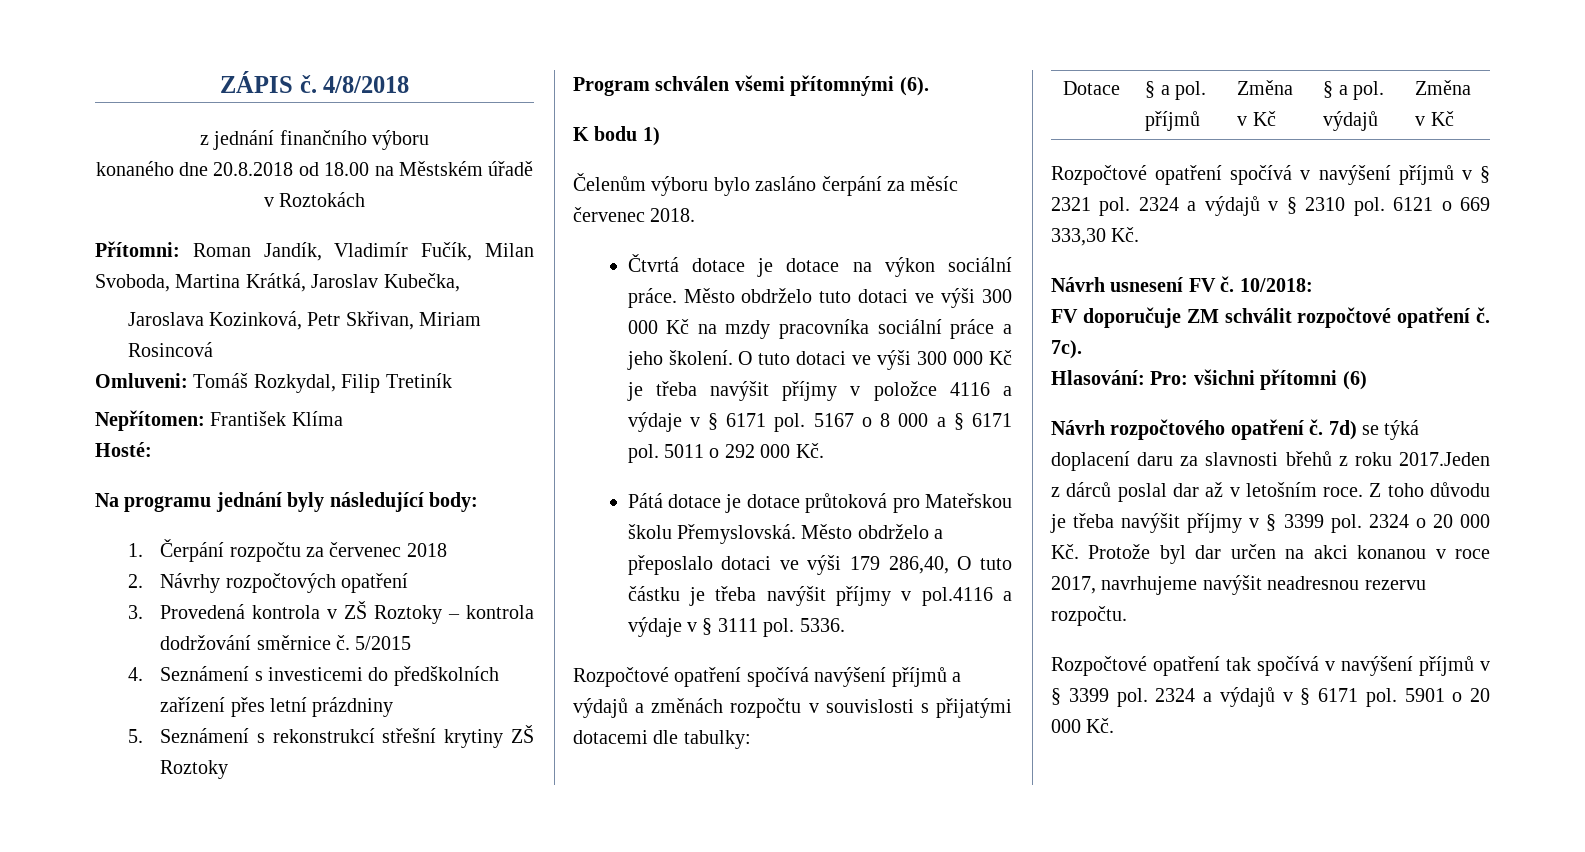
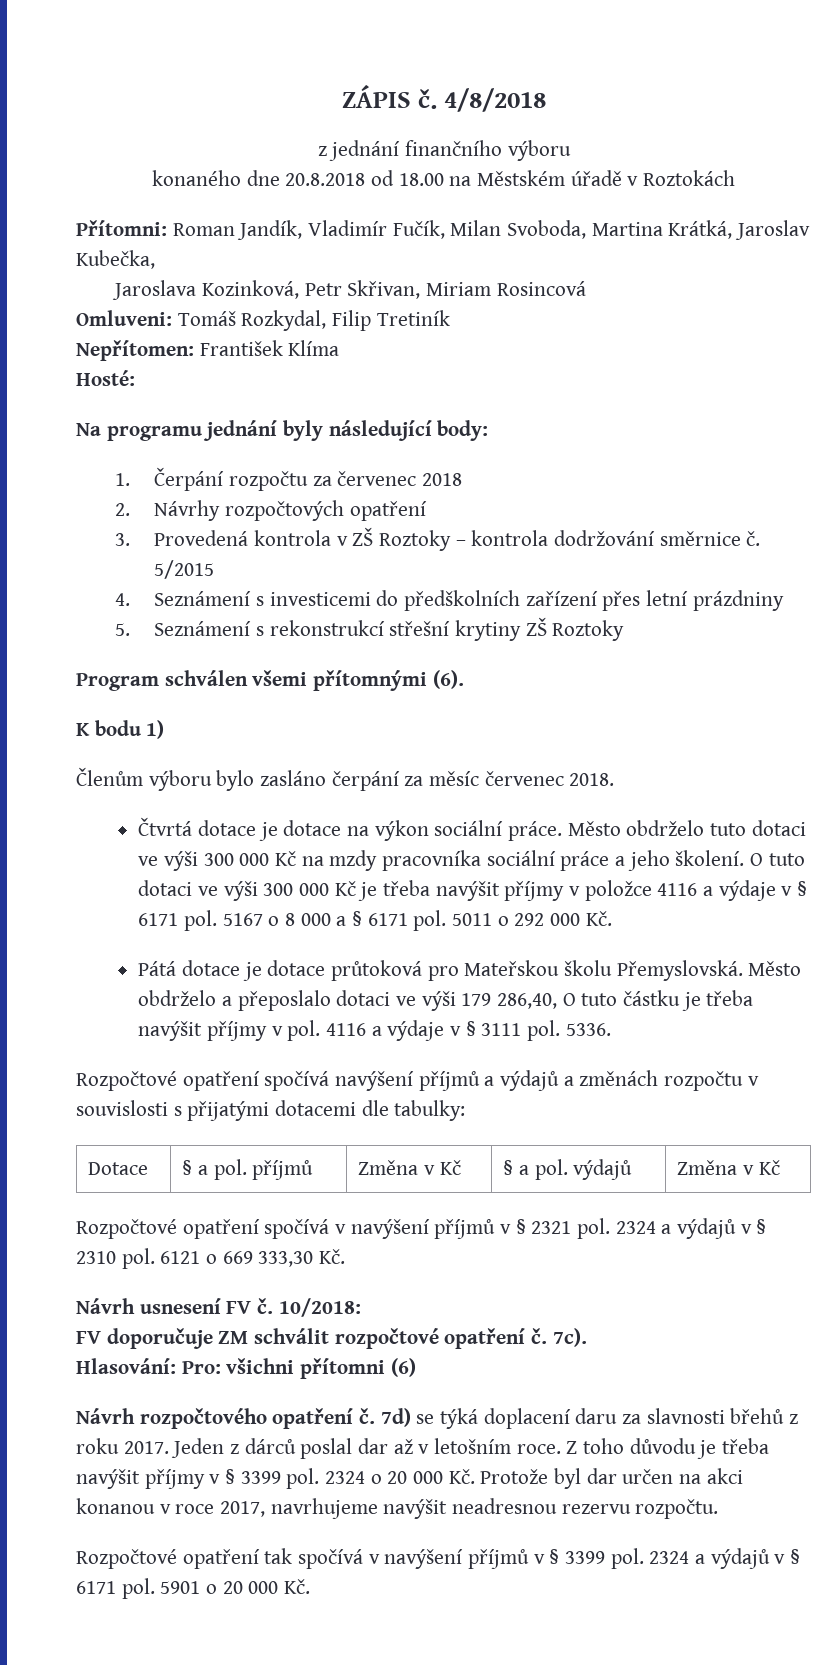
- Čelenům výboru bylo zasláno čerpání za měsíc červenec 2018.
+ Členům výboru bylo zasláno čerpání za měsíc červenec 2018.
- Město obdrželo a přeposlalo dotaci ve výši 179 286,40, O tuto částku je třeba navýšit příjmy v pol.4116 a výdaje v § 3111 pol.
+ Město obdrželo a přeposlalo dotaci ve výši 179 286,40, O tuto částku je třeba navýšit příjmy v pol. 4116 a výdaje v § 3111 pol.
- 7d) se týká doplacení daru za slavnosti břehů z roku 2017.Jeden z dárců poslal dar až v letošním roce.
+ 7d) se týká doplacení daru za slavnosti břehů z roku 2017. Jeden z dárců poslal dar až v letošním roce.

